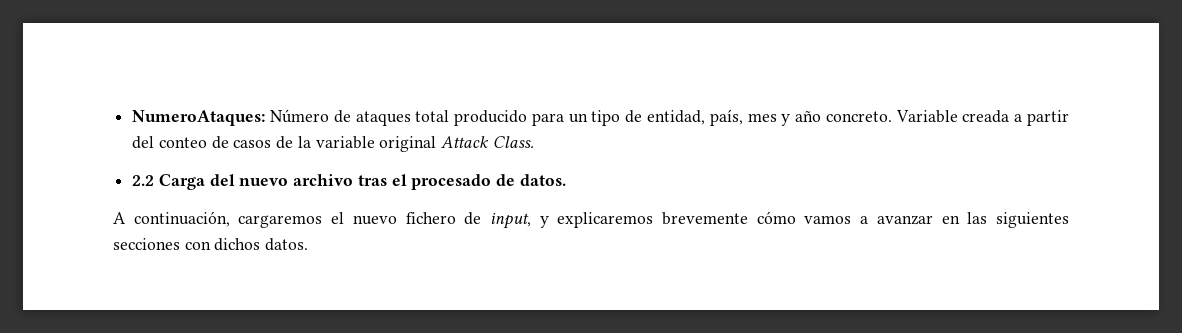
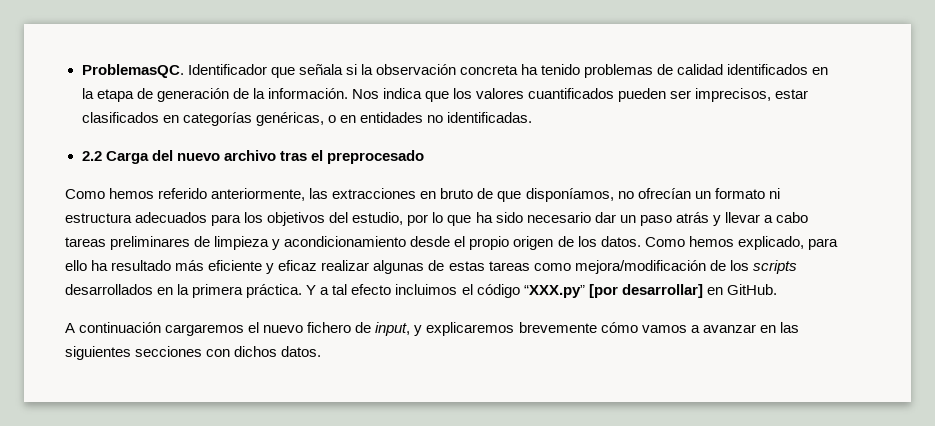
- NumeroAtaques: Número de ataques total producido para un tipo de entidad, país, mes y año concreto. Variable creada a partir del conteo de casos de la variable original Attack Class.
+ ProblemasQC. Identificador que señala si la observación concreta ha tenido problemas de calidad identificados en la etapa de generación de la información. Nos indica que los valores cuantificados pueden ser imprecisos, estar clasificados en categorías genéricas, o en entidades no identificadas.
- 2.2 Carga del nuevo archivo tras el procesado de datos.
+ 2.2 Carga del nuevo archivo tras el preprocesado
+ Como hemos referido anteriormente, las extracciones en bruto de que disponíamos, no ofrecían un formato ni estructura adecuados para los objetivos del estudio, por lo que ha sido necesario dar un paso atrás y llevar a cabo tareas preliminares de limpieza y acondicionamiento desde el propio origen de los datos. Como hemos explicado, para ello ha resultado más eficiente y eficaz realizar algunas de estas tareas como mejora/modificación de los scripts desarrollados en la primera práctica. Y a tal efecto incluimos el código “XXX.py” [por desarrollar] en GitHub.
- A continuación, cargaremos el nuevo fichero de input, y explicaremos brevemente cómo vamos a avanzar en las siguientes secciones con dichos datos.
+ A continuación cargaremos el nuevo fichero de input, y explicaremos brevemente cómo vamos a avanzar en las siguientes secciones con dichos datos.

